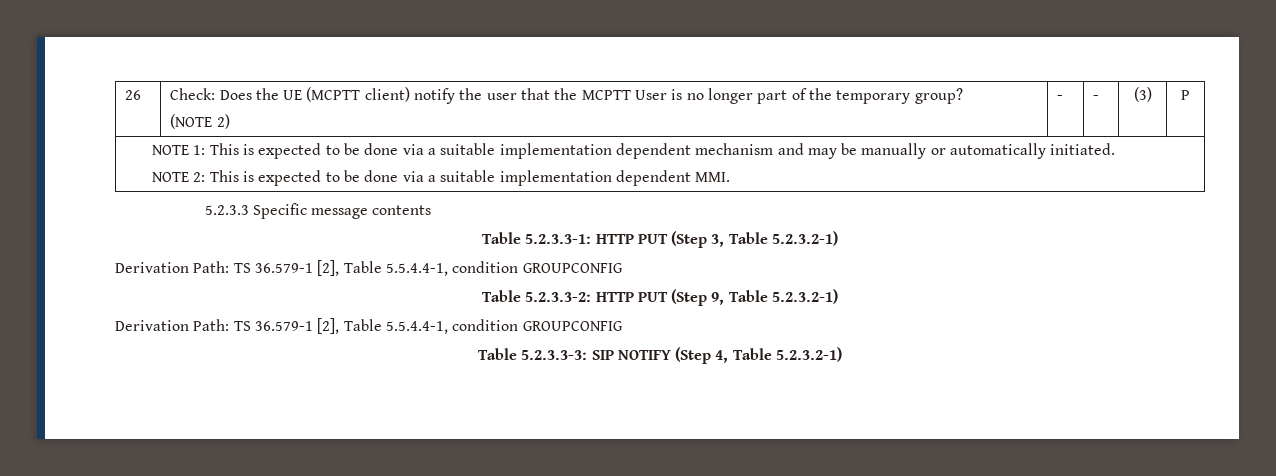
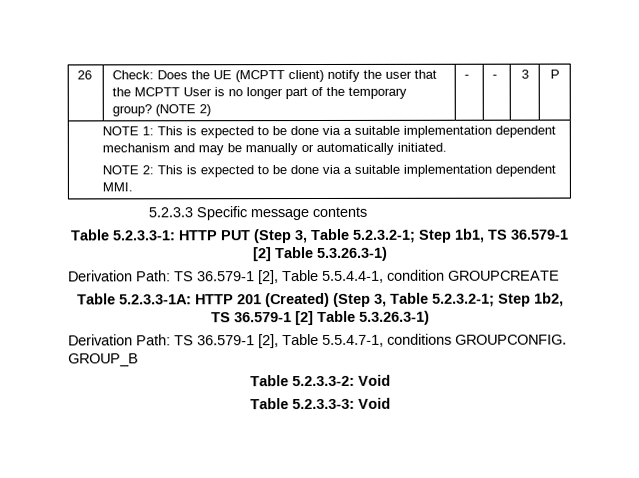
- 26 | Check: Does the UE (MCPTT client) notify the user that the MCPTT User is no longer part of the temporary group?
- (NOTE 2) | - | - | (3) | P
+ 26 | Check: Does the UE (MCPTT client) notify the user that the MCPTT User is no longer part of the temporary group? (NOTE 2) | - | - | 3 | P
- Table 5.2.3.3-1: HTTP PUT (Step 3, Table 5.2.3.2-1)
- Derivation Path: TS 36.579-1 [2], Table 5.5.4.4-1, condition GROUPCONFIG
- Table 5.2.3.3-2: HTTP PUT (Step 9, Table 5.2.3.2-1)
- Derivation Path: TS 36.579-1 [2], Table 5.5.4.4-1, condition GROUPCONFIG
- Table 5.2.3.3-3: SIP NOTIFY (Step 4, Table 5.2.3.2-1)
+ Table 5.2.3.3-1: HTTP PUT (Step 3, Table 5.2.3.2-1; Step 1b1, TS 36.579-1 [2] Table 5.3.26.3-1)
+ Derivation Path: TS 36.579-1 [2], Table 5.5.4.4-1, condition GROUPCREATE
+ Table 5.2.3.3-1A: HTTP 201 (Created) (Step 3, Table 5.2.3.2-1; Step 1b2, TS 36.579-1 [2] Table 5.3.26.3-1)
+ Derivation Path: TS 36.579-1 [2], Table 5.5.4.7-1, conditions GROUPCONFIG. GROUP_B
+ Table 5.2.3.3-2: Void
+ Table 5.2.3.3-3: Void

